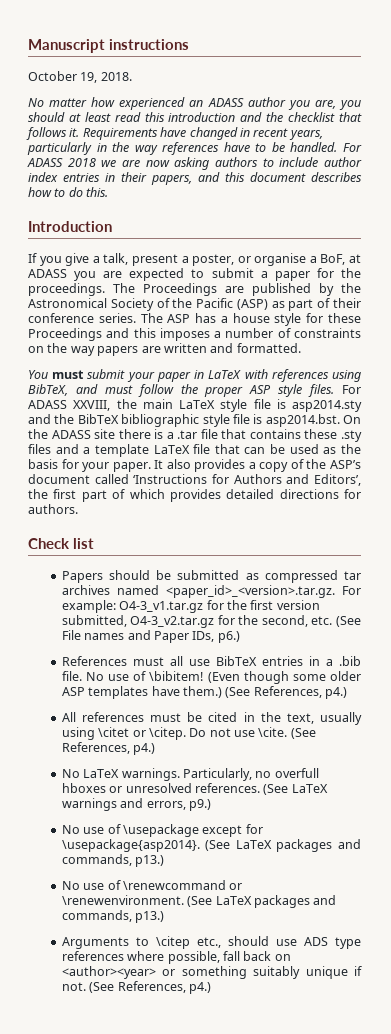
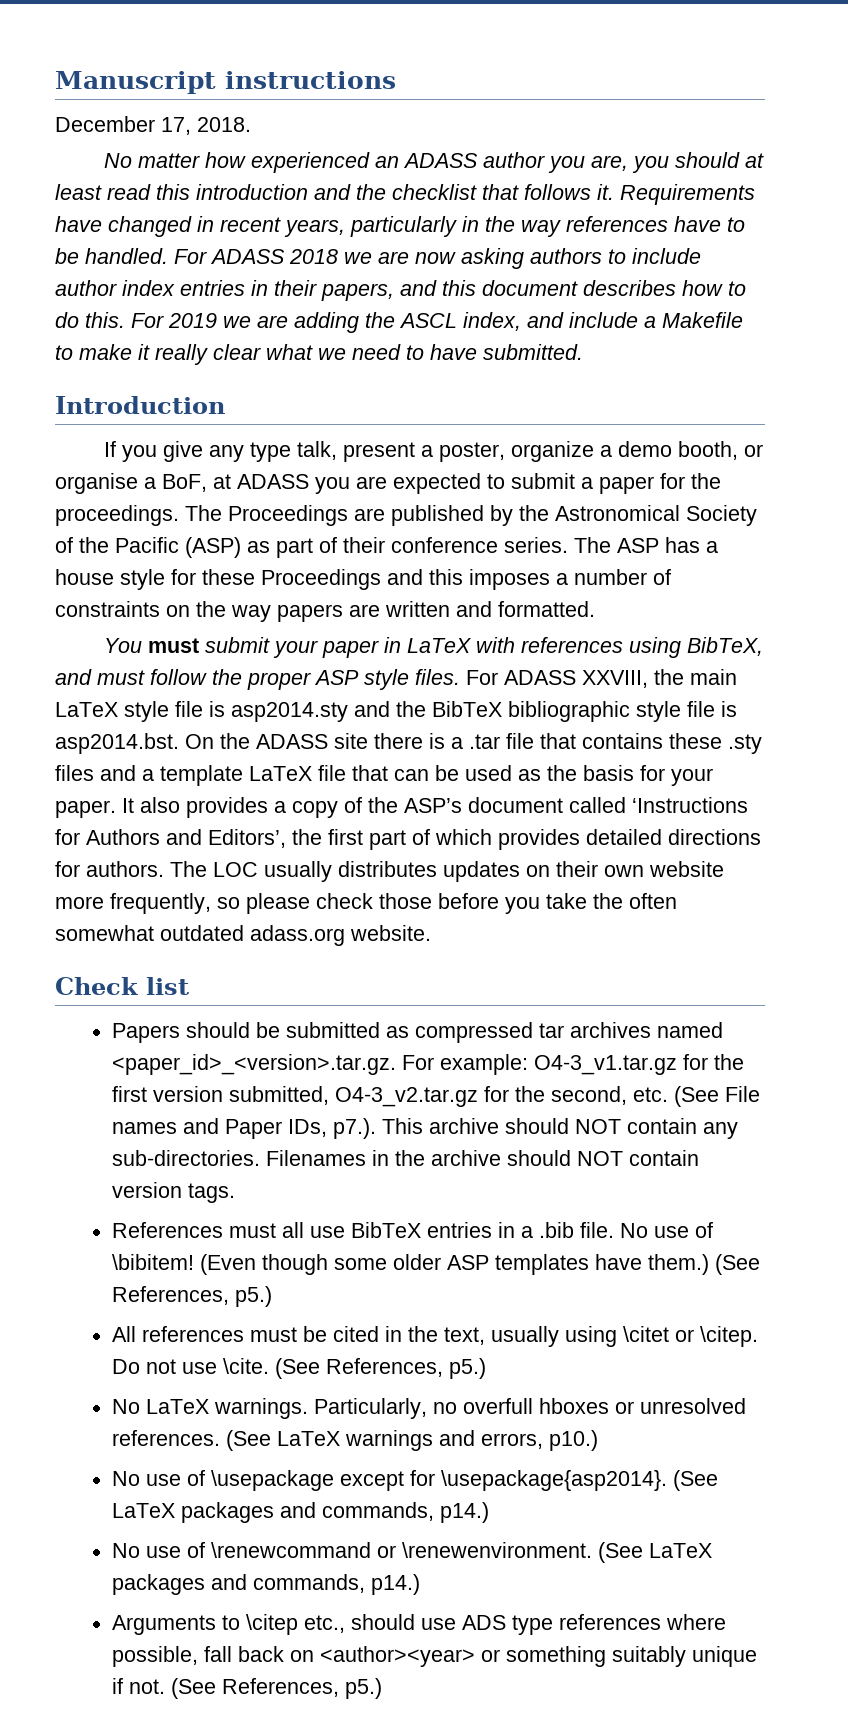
- October 19, 2018.
+ December 17, 2018.
+ For 2019 we are adding the ASCL index, and include a Makefile to make it really clear what we need to have submitted.
- If you give a talk, present a poster, or organise a BoF, at ADASS you are expected to submit a paper for the proceedings.
+ If you give any type talk, present a poster, organize a demo booth, or organise a BoF, at ADASS you are expected to submit a paper for the proceedings.
+ The LOC usually distributes updates on their own website more frequently, so please check those before you take the often somewhat outdated adass.org website.
- Papers should be submitted as compressed tar archives named <paper_id>_<version>.tar.gz. For example: O4-3_v1.tar.gz for the first version submitted, O4-3_v2.tar.gz for the second, etc. (See File names and Paper IDs, p6.)
+ Papers should be submitted as compressed tar archives named <paper_id>_<version>.tar.gz. For example: O4-3_v1.tar.gz for the first version submitted, O4-3_v2.tar.gz for the second, etc. (See File names and Paper IDs, p7.). This archive should NOT contain any sub-directories. Filenames in the archive should NOT contain version tags.
- (Even though some older ASP templates have them.) (See References, p4.)
+ (Even though some older ASP templates have them.) (See References, p5.)
- Do not use \cite. (See References, p4.)
+ Do not use \cite. (See References, p5.)
- (See LaTeX warnings and errors, p9.)
+ (See LaTeX warnings and errors, p10.)
- No use of \usepackage except for \usepackage{asp2014}. (See LaTeX packages and commands, p13.)
+ No use of \usepackage except for \usepackage{asp2014}. (See LaTeX packages and commands, p14.)
- No use of \renewcommand or \renewenvironment. (See LaTeX packages and commands, p13.)
+ No use of \renewcommand or \renewenvironment. (See LaTeX packages and commands, p14.)
- Arguments to \citep etc., should use ADS type references where possible, fall back on <author><year> or something suitably unique if not. (See References, p4.)
+ Arguments to \citep etc., should use ADS type references where possible, fall back on <author><year> or something suitably unique if not. (See References, p5.)

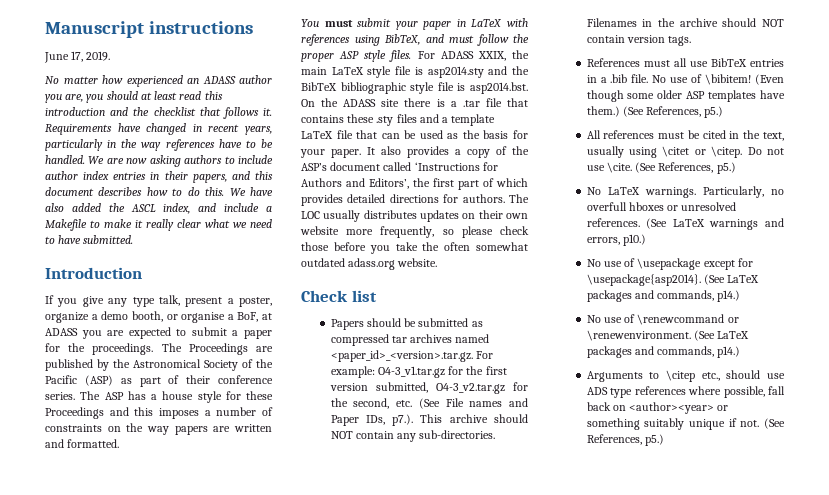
- December 17, 2018.
+ June 17, 2019.
- For ADASS 2018 we are now asking authors to include author index entries in their papers, and this document describes how to do this.
+ We are now asking authors to include author index entries in their papers, and this document describes how to do this.
- For 2019 we are adding the ASCL index, and include a Makefile to make it really clear what we need to have submitted.
+ We have also added the ASCL index, and include a Makefile to make it really clear what we need to have submitted.
- For ADASS XXVIII, the main LaTeX style file is asp2014.sty and the BibTeX bibliographic style file is asp2014.bst. On the ADASS site there is a .tar file that contains these .sty files and a template LaTeX file that can be used as the basis for your paper.
+ For ADASS XXIX, the main LaTeX style file is asp2014.sty and the BibTeX bibliographic style file is asp2014.bst. On the ADASS site there is a .tar file that contains these .sty files and a template LaTeX file that can be used as the basis for your paper.

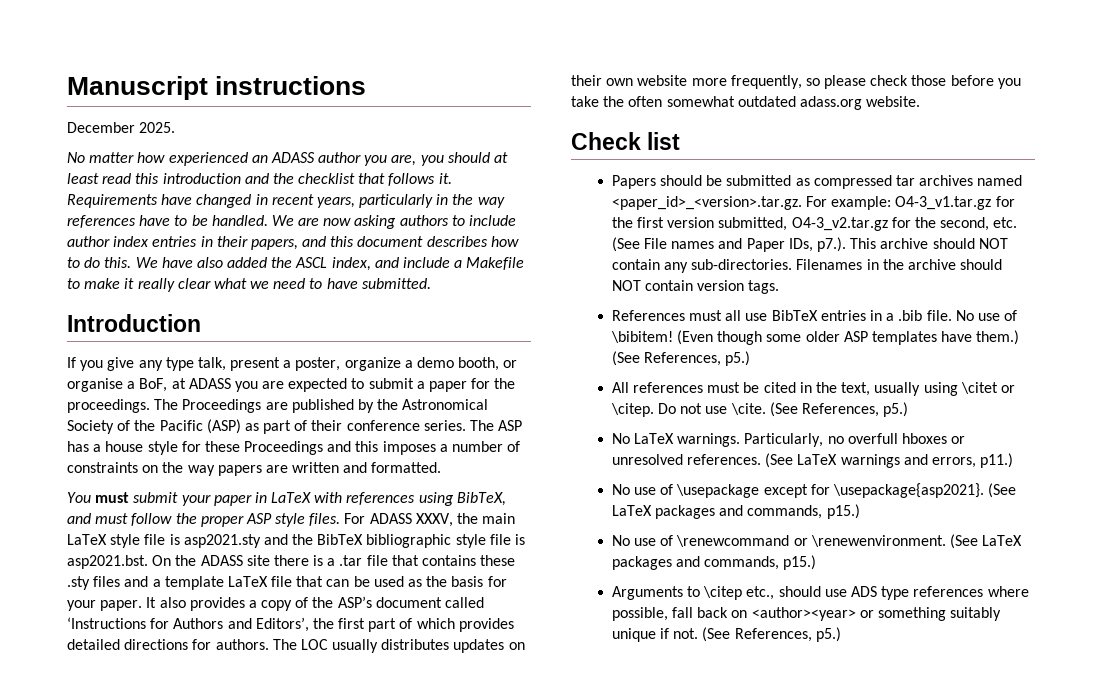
- June 17, 2019.
+ December 2025.
- For ADASS XXIX, the main LaTeX style file is asp2014.sty and the BibTeX bibliographic style file is asp2014.bst. On the ADASS site there is a .tar file that contains these .sty files and a template LaTeX file that can be used as the basis for your paper.
+ For ADASS XXXV, the main LaTeX style file is asp2021.sty and the BibTeX bibliographic style file is asp2021.bst. On the ADASS site there is a .tar file that contains these .sty files and a template LaTeX file that can be used as the basis for your paper.
- (See LaTeX warnings and errors, p10.)
+ (See LaTeX warnings and errors, p11.)
- No use of \usepackage except for \usepackage{asp2014}. (See LaTeX packages and commands, p14.)
+ No use of \usepackage except for \usepackage{asp2021}. (See LaTeX packages and commands, p15.)
- No use of \renewcommand or \renewenvironment. (See LaTeX packages and commands, p14.)
+ No use of \renewcommand or \renewenvironment. (See LaTeX packages and commands, p15.)

